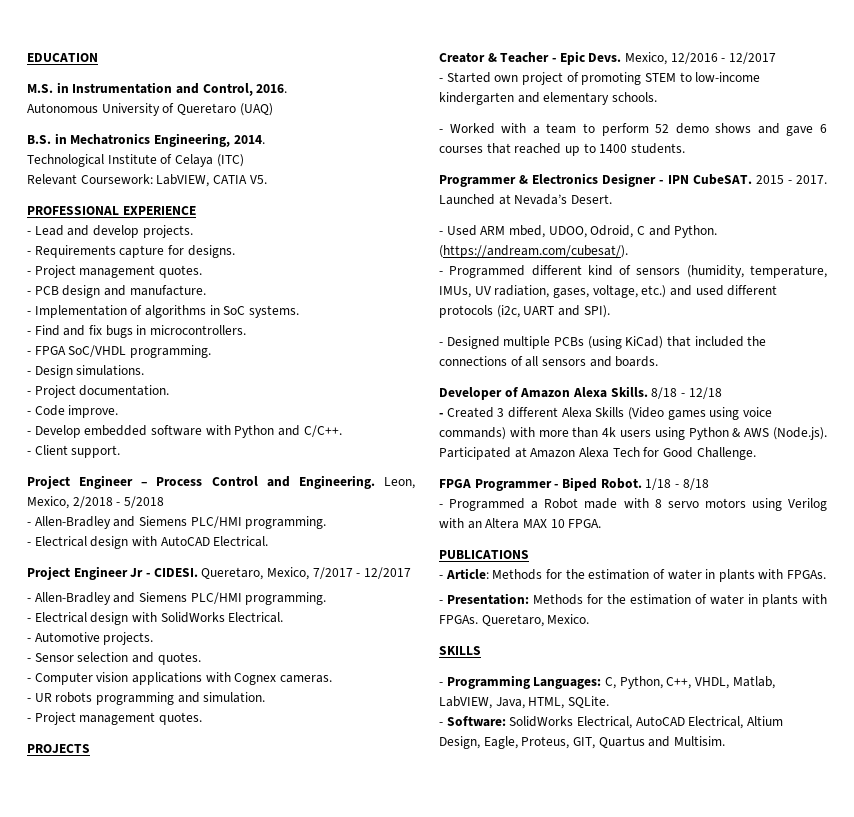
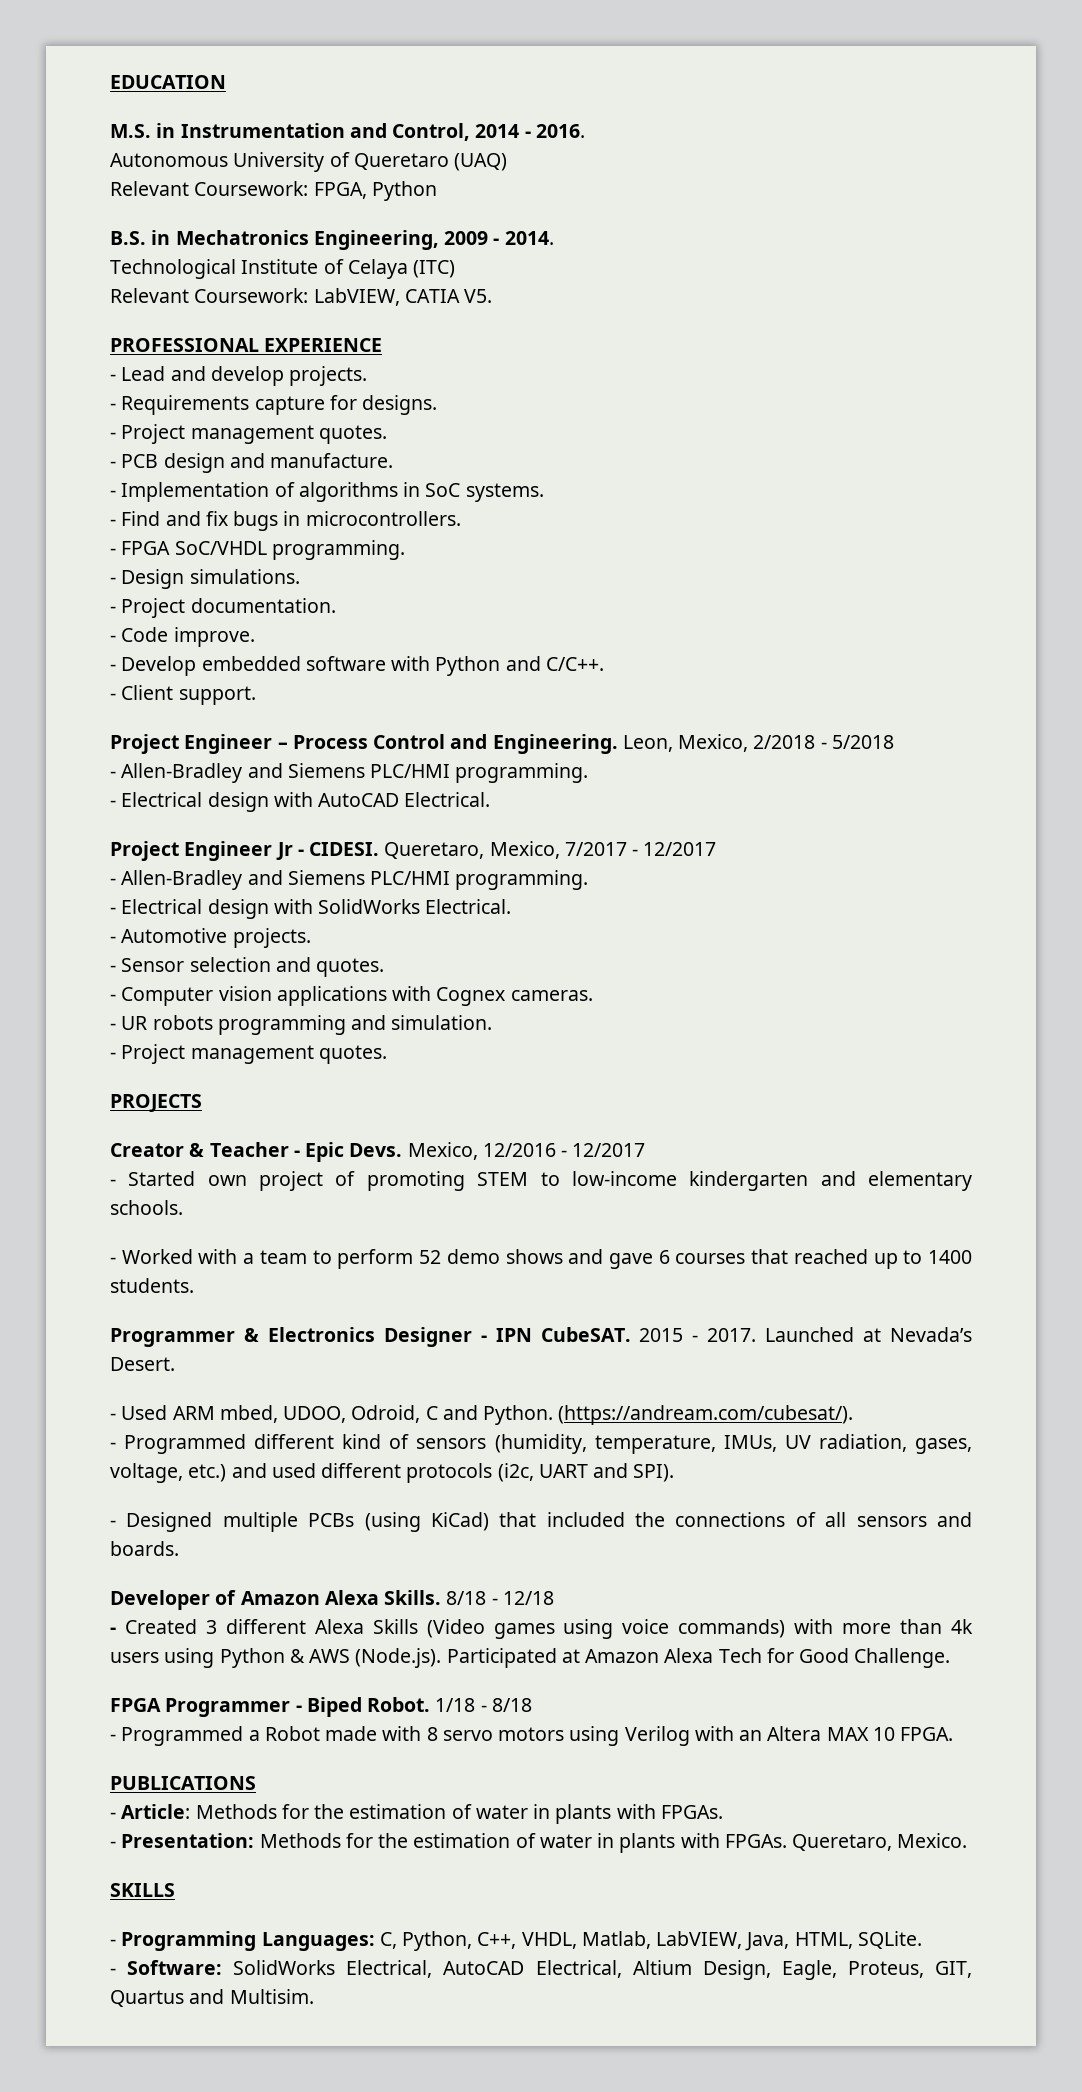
- M.S. in Instrumentation and Control, 2016.
+ M.S. in Instrumentation and Control, 2014 - 2016.
+ Relevant Coursework: FPGA, Python
- B.S. in Mechatronics Engineering, 2014.
+ B.S. in Mechatronics Engineering, 2009 - 2014.

